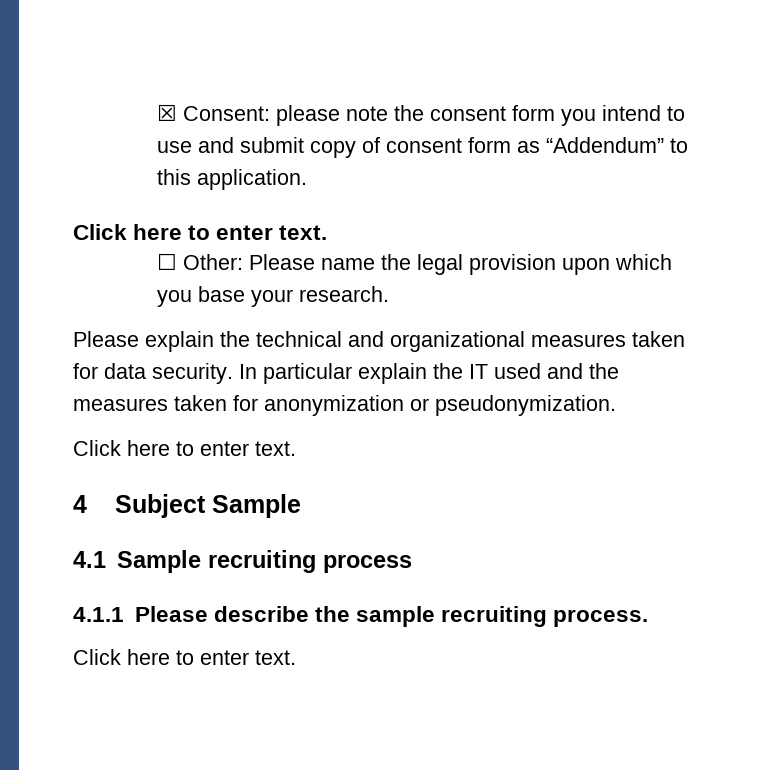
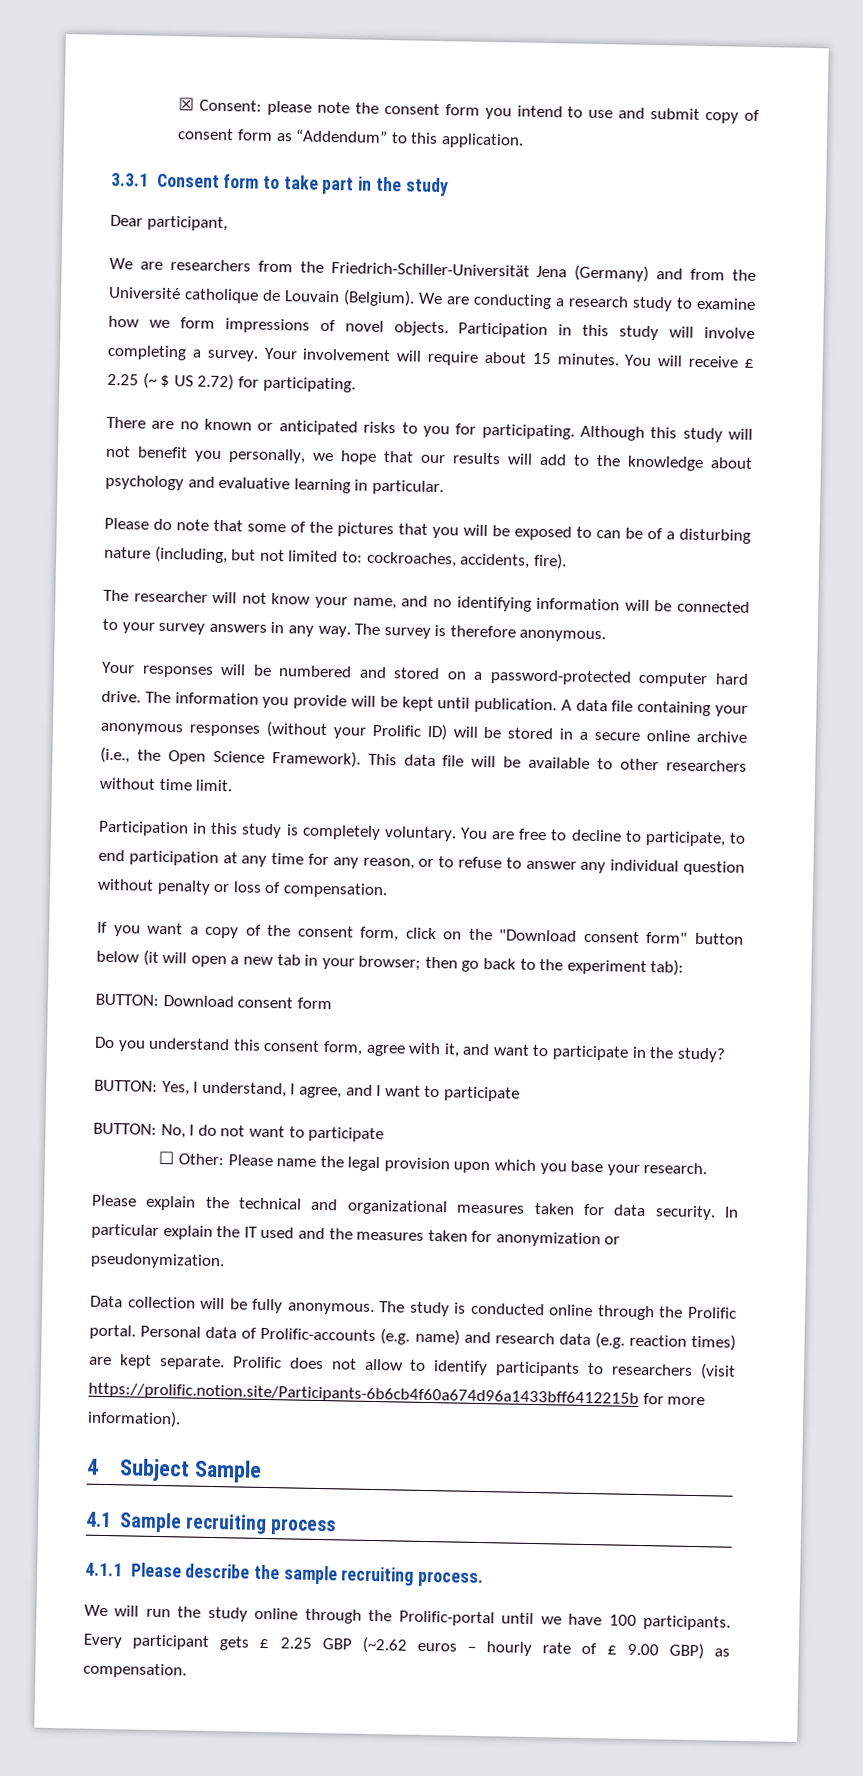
  ☒ Consent: please note the consent form you intend to use and submit copy of consent form as “Addendum” to this application.
- Click here to enter text.
+ 3.3.1 Consent form to take part in the study
+ Dear participant,
+ We are researchers from the Friedrich-Schiller-Universität Jena (Germany) and from the Université catholique de Louvain (Belgium). We are conducting a research study to examine how we form impressions of novel objects. Participation in this study will involve completing a survey. Your involvement will require about 15 minutes. You will receive £ 2.25 (~ $ US 2.72) for participating.
+ There are no known or anticipated risks to you for participating. Although this study will not benefit you personally, we hope that our results will add to the knowledge about psychology and evaluative learning in particular.
+ Please do note that some of the pictures that you will be exposed to can be of a disturbing nature (including, but not limited to: cockroaches, accidents, fire).
+ The researcher will not know your name, and no identifying information will be connected to your survey answers in any way. The survey is therefore anonymous.
+ Your responses will be numbered and stored on a password-protected computer hard drive. The information you provide will be kept until publication. A data file containing your anonymous responses (without your Prolific ID) will be stored in a secure online archive (i.e., the Open Science Framework). This data file will be available to other researchers without time limit.
+ Participation in this study is completely voluntary. You are free to decline to participate, to end participation at any time for any reason, or to refuse to answer any individual question without penalty or loss of compensation.
+ If you want a copy of the consent form, click on the "Download consent form" button below (it will open a new tab in your browser; then go back to the experiment tab):
+ BUTTON: Download consent form
+ Do you understand this consent form, agree with it, and want to participate in the study?
+ BUTTON: Yes, I understand, I agree, and I want to participate
+ BUTTON: No, I do not want to participate
  In particular explain the IT used and the measures taken for anonymization or pseudonymization.
- Click here to enter text.
+ Data collection will be fully anonymous. The study is conducted online through the Prolific portal. Personal data of Prolific-accounts (e.g. name) and research data (e.g. reaction times) are kept separate. Prolific does not allow to identify participants to researchers (visit https://prolific.notion.site/Participants-6b6cb4f60a674d96a1433bff6412215b for more information).
  4.1.1 Please describe the sample recruiting process.
- Click here to enter text.
+ We will run the study online through the Prolific-portal until we have 100 participants. Every participant gets £ 2.25 GBP (~2.62 euros – hourly rate of £ 9.00 GBP) as compensation.

